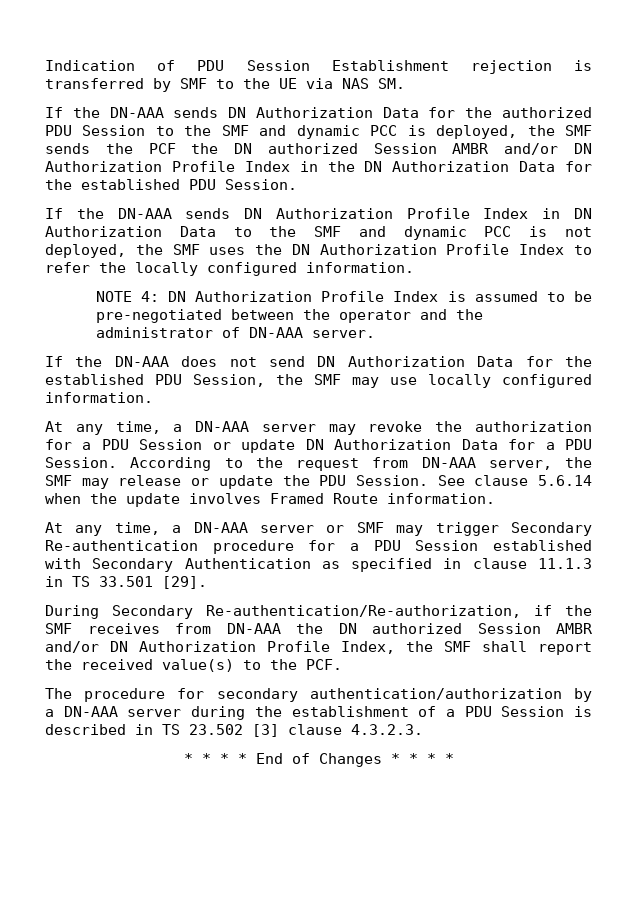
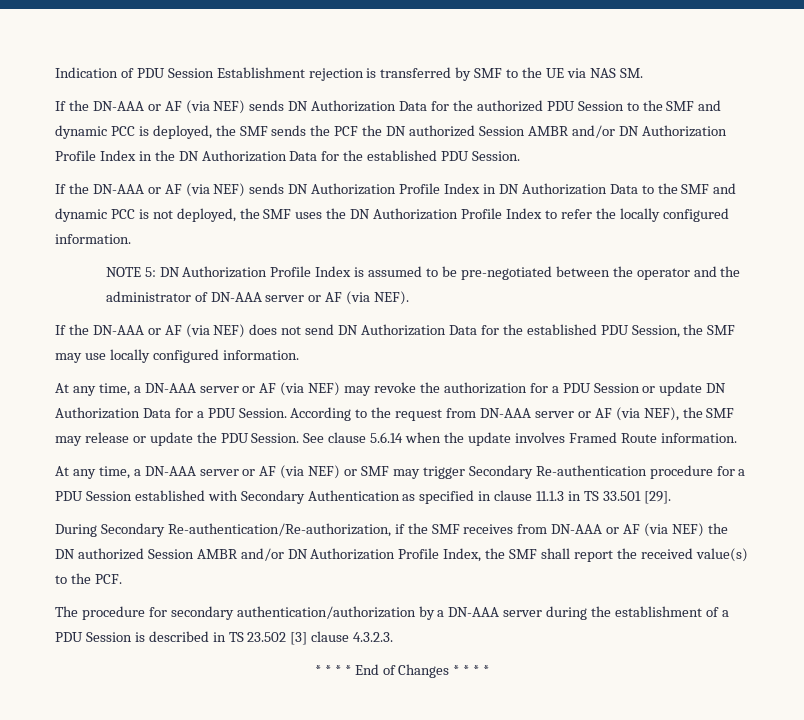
- If the DN-AAA sends DN Authorization Data for the authorized PDU Session to the SMF and dynamic PCC is deployed, the SMF sends the PCF the DN authorized Session AMBR and/or DN Authorization Profile Index in the DN Authorization Data for the established PDU Session.
+ If the DN-AAA or AF (via NEF) sends DN Authorization Data for the authorized PDU Session to the SMF and dynamic PCC is deployed, the SMF sends the PCF the DN authorized Session AMBR and/or DN Authorization Profile Index in the DN Authorization Data for the established PDU Session.
- If the DN-AAA sends DN Authorization Profile Index in DN Authorization Data to the SMF and dynamic PCC is not deployed, the SMF uses the DN Authorization Profile Index to refer the locally configured information.
+ If the DN-AAA or AF (via NEF) sends DN Authorization Profile Index in DN Authorization Data to the SMF and dynamic PCC is not deployed, the SMF uses the DN Authorization Profile Index to refer the locally configured information.
- NOTE 4: DN Authorization Profile Index is assumed to be pre-negotiated between the operator and the administrator of DN-AAA server.
- If the DN-AAA does not send DN Authorization Data for the established PDU Session, the SMF may use locally configured information.
+ NOTE 5: DN Authorization Profile Index is assumed to be pre-negotiated between the operator and the administrator of DN-AAA server or AF (via NEF).
+ If the DN-AAA or AF (via NEF) does not send DN Authorization Data for the established PDU Session, the SMF may use locally configured information.
- At any time, a DN-AAA server may revoke the authorization for a PDU Session or update DN Authorization Data for a PDU Session.
+ At any time, a DN-AAA server or AF (via NEF) may revoke the authorization for a PDU Session or update DN Authorization Data for a PDU Session.
- According to the request from DN-AAA server, the SMF may release or update the PDU Session.
+ According to the request from DN-AAA server or AF (via NEF), the SMF may release or update the PDU Session.
- At any time, a DN-AAA server or SMF may trigger Secondary Re-authentication procedure for a PDU Session established with Secondary Authentication as specified in clause 11.1.3 in TS 33.501 [29].
+ At any time, a DN-AAA server or AF (via NEF) or SMF may trigger Secondary Re-authentication procedure for a PDU Session established with Secondary Authentication as specified in clause 11.1.3 in TS 33.501 [29].
- During Secondary Re-authentication/Re-authorization, if the SMF receives from DN-AAA the DN authorized Session AMBR and/or DN Authorization Profile Index, the SMF shall report the received value(s) to the PCF.
+ During Secondary Re-authentication/Re-authorization, if the SMF receives from DN-AAA or AF (via NEF) the DN authorized Session AMBR and/or DN Authorization Profile Index, the SMF shall report the received value(s) to the PCF.

